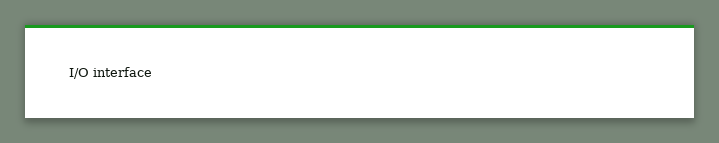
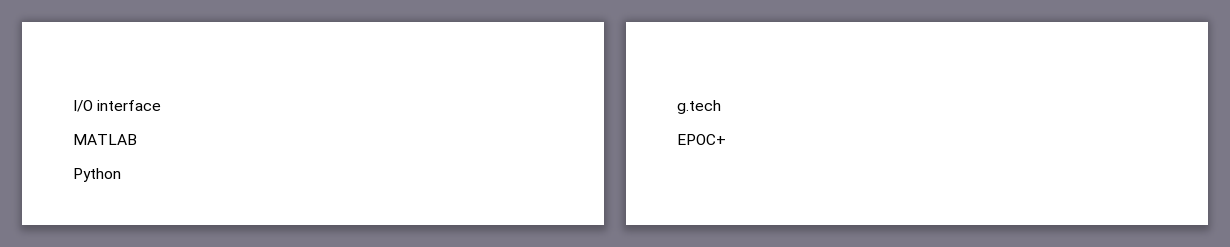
+ MATLAB
+ Python
+ g.tech
+ EPOC+

